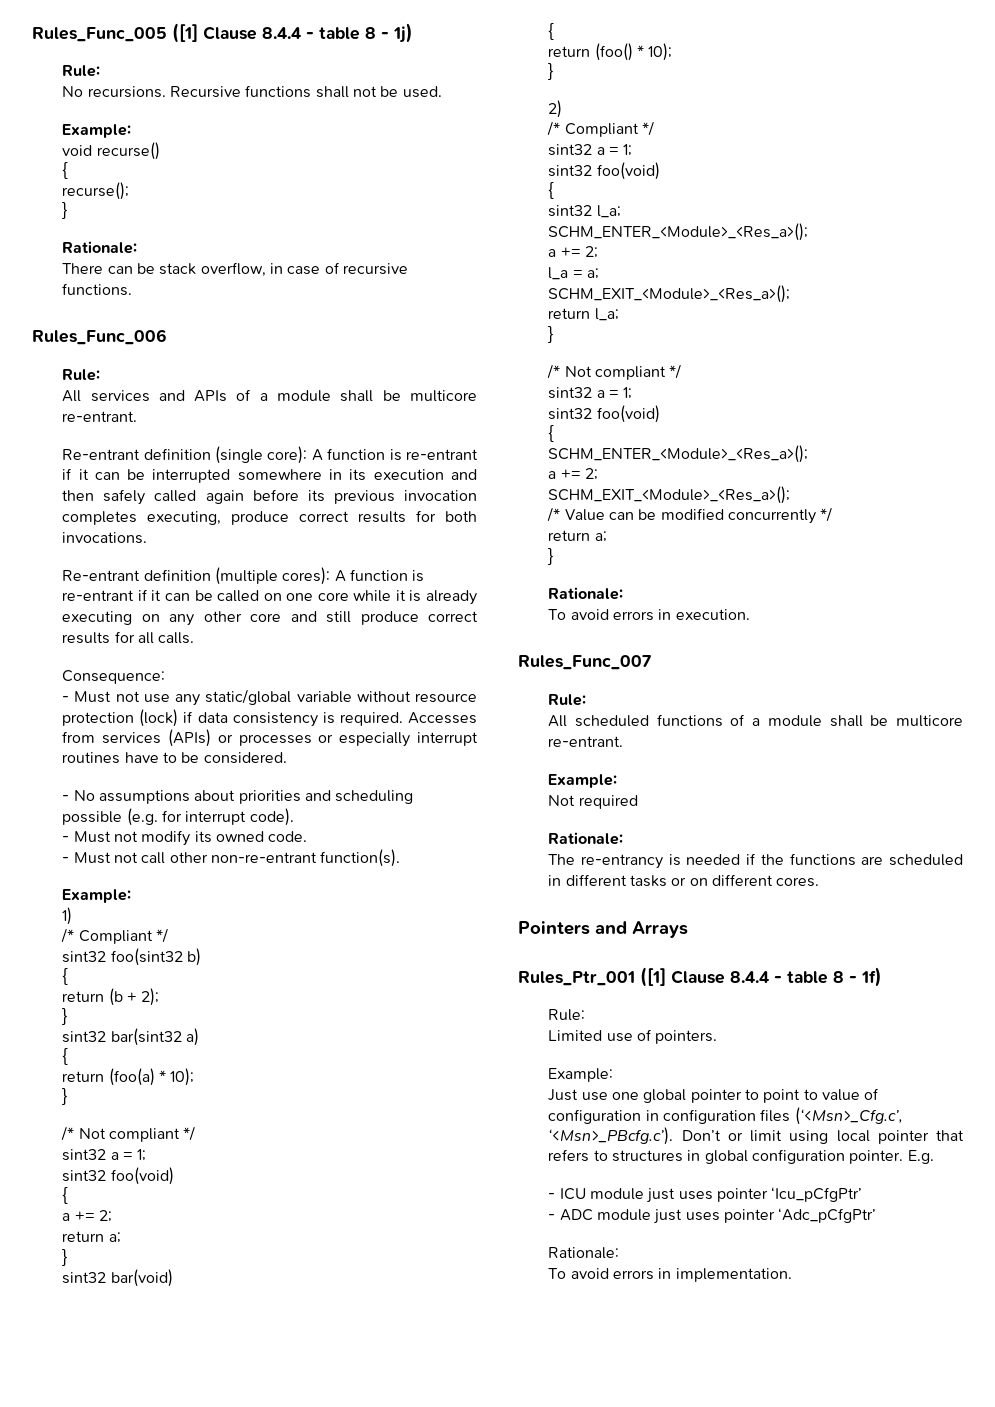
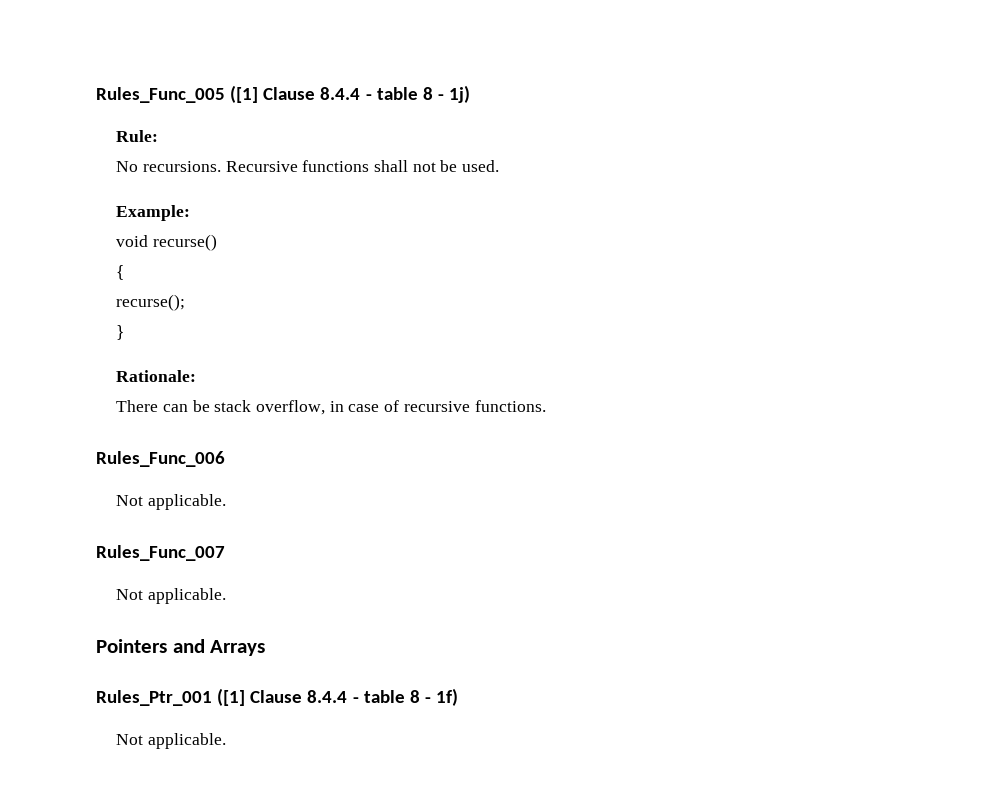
  Rules_Func_006
- Rule:
- All services and APIs of a module shall be multicore re-entrant.
- Re-entrant definition (single core): A function is re-entrant if it can be interrupted somewhere in its execution and then safely called again before its previous invocation completes executing, produce correct results for both invocations.
- Re-entrant definition (multiple cores): A function is re-entrant if it can be called on one core while it is already executing on any other core and still produce correct results for all calls.
- Consequence:
- - Must not use any static/global variable without resource protection (lock) if data consistency is required. Accesses from services (APIs) or processes or especially interrupt routines have to be considered.
- - No assumptions about priorities and scheduling possible (e.g. for interrupt code).
- - Must not modify its owned code.
- - Must not call other non-re-entrant function(s).
- Example:
- 1)
- /* Compliant */
- sint32 foo(sint32 b)
- {
- return (b + 2);
- }
- sint32 bar(sint32 a)
- {
- return (foo(a) * 10);
- }
- /* Not compliant */
- sint32 a = 1;
- sint32 foo(void)
- {
- a += 2;
- return a;
- }
- sint32 bar(void)
- {
- return (foo() * 10);
- }
- 2)
- /* Compliant */
- sint32 a = 1;
- sint32 foo(void)
- {
- sint32 l_a;
- SCHM_ENTER_<Module>_<Res_a>();
- a += 2;
- l_a = a;
- SCHM_EXIT_<Module>_<Res_a>();
- return l_a;
- }
- /* Not compliant */
- sint32 a = 1;
- sint32 foo(void)
- {
- SCHM_ENTER_<Module>_<Res_a>();
- a += 2;
- SCHM_EXIT_<Module>_<Res_a>();
- /* Value can be modified concurrently */
- return a;
- }
- Rationale:
- To avoid errors in execution.
+ Not applicable.
  Rules_Func_007
- Rule:
- All scheduled functions of a module shall be multicore re-entrant.
- Example:
- Not required
- Rationale:
- The re-entrancy is needed if the functions are scheduled in different tasks or on different cores.
+ Not applicable.
  Rules_Ptr_001 ([1] Clause 8.4.4 - table 8 - 1f)
- Rule:
- Limited use of pointers.
- Example:
- Just use one global pointer to point to value of configuration in configuration files (‘<Msn>_Cfg.c’, ‘<Msn>_PBcfg.c’). Don’t or limit using local pointer that refers to structures in global configuration pointer. E.g.
- - ICU module just uses pointer ‘Icu_pCfgPtr’
- - ADC module just uses pointer ‘Adc_pCfgPtr’
- Rationale:
- To avoid errors in implementation.
+ Not applicable.

